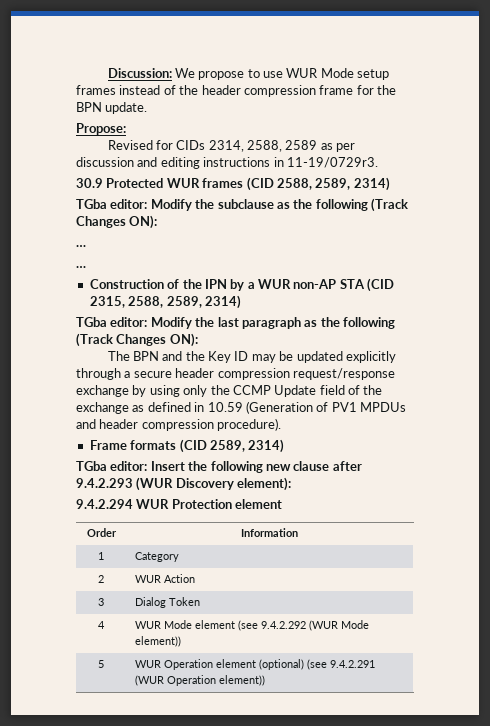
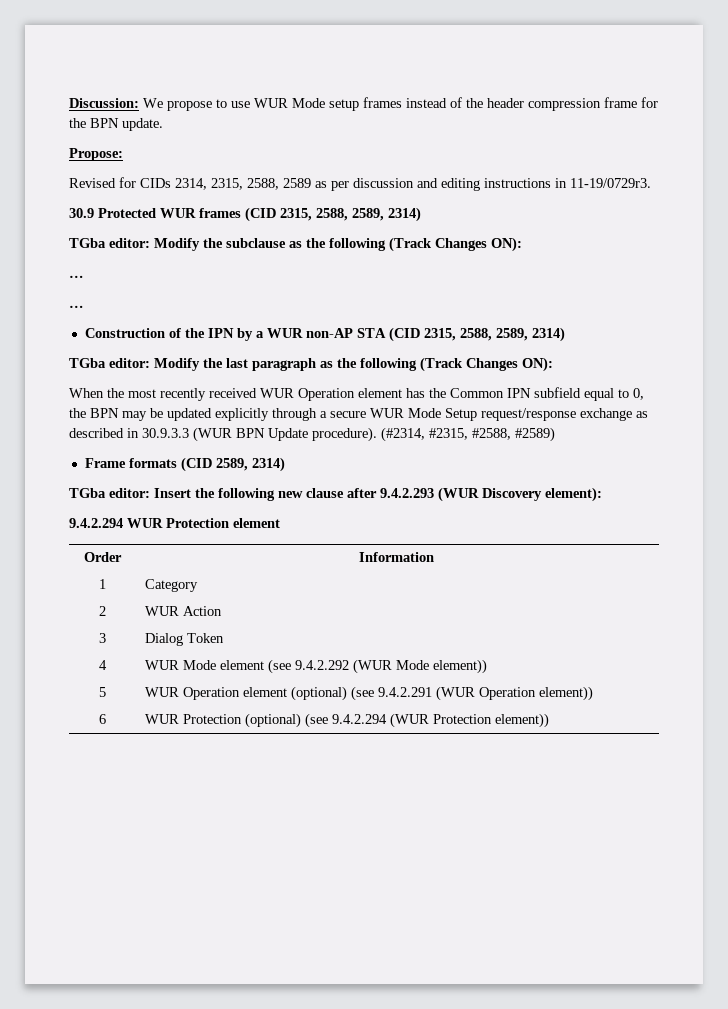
- Revised for CIDs 2314, 2588, 2589 as per discussion and editing instructions in 11-19/0729r3.
+ Revised for CIDs 2314, 2315, 2588, 2589 as per discussion and editing instructions in 11-19/0729r3.
- 30.9 Protected WUR frames (CID 2588, 2589, 2314)
+ 30.9 Protected WUR frames (CID 2315, 2588, 2589, 2314)
- The BPN and the Key ID may be updated explicitly through a secure header compression request/response exchange by using only the CCMP Update field of the exchange as defined in 10.59 (Generation of PV1 MPDUs and header compression procedure).
+ When the most recently received WUR Operation element has the Common IPN subfield equal to 0, the BPN may be updated explicitly through a secure WUR Mode Setup request/response exchange as described in 30.9.3.3 (WUR BPN Update procedure). (#2314, #2315, #2588, #2589)
+ 6 | WUR Protection (optional) (see 9.4.2.294 (WUR Protection element))

